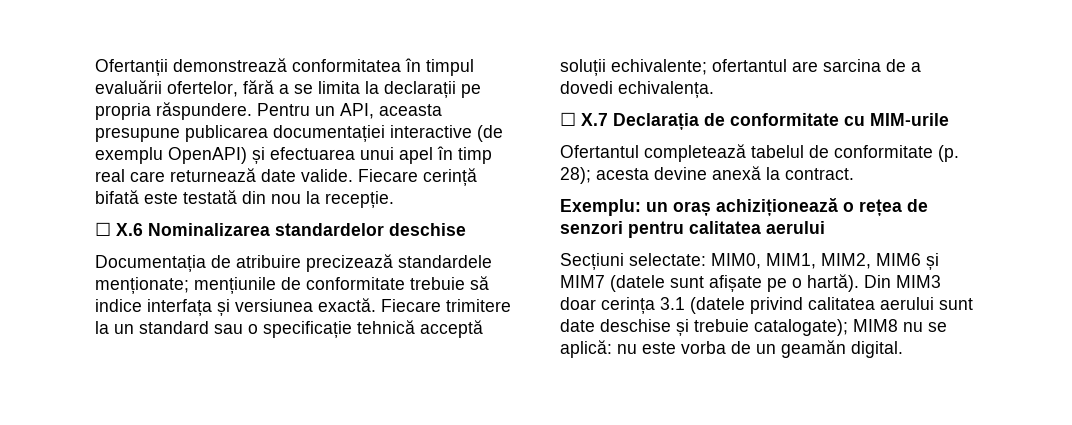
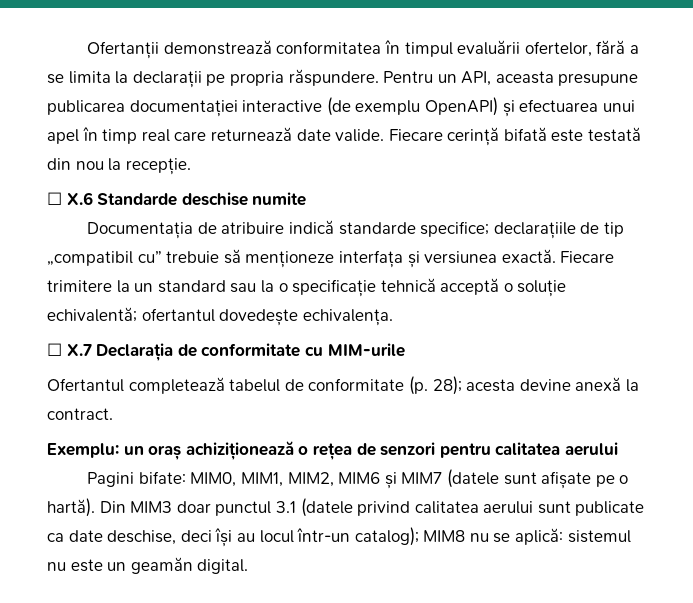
- ☐ X.6 Nominalizarea standardelor deschise
+ ☐ X.6 Standarde deschise numite
- Documentația de atribuire precizează standardele menționate; mențiunile de conformitate trebuie să indice interfața și versiunea exactă.
+ Documentația de atribuire indică standarde specifice; declarațiile de tip „compatibil cu” trebuie să menționeze interfața și versiunea exactă.
- Fiecare trimitere la un standard sau o specificație tehnică acceptă soluții echivalente; ofertantul are sarcina de a dovedi echivalența.
+ Fiecare trimitere la un standard sau la o specificație tehnică acceptă o soluție echivalentă; ofertantul dovedește echivalența.
- Secțiuni selectate: MIM0, MIM1, MIM2, MIM6 și MIM7 (datele sunt afișate pe o hartă).
+ Pagini bifate: MIM0, MIM1, MIM2, MIM6 și MIM7 (datele sunt afișate pe o hartă).
- Din MIM3 doar cerința 3.1 (datele privind calitatea aerului sunt date deschise și trebuie catalogate); MIM8 nu se aplică: nu este vorba de un geamăn digital.
+ Din MIM3 doar punctul 3.1 (datele privind calitatea aerului sunt publicate ca date deschise, deci își au locul într-un catalog); MIM8 nu se aplică: sistemul nu este un geamăn digital.

